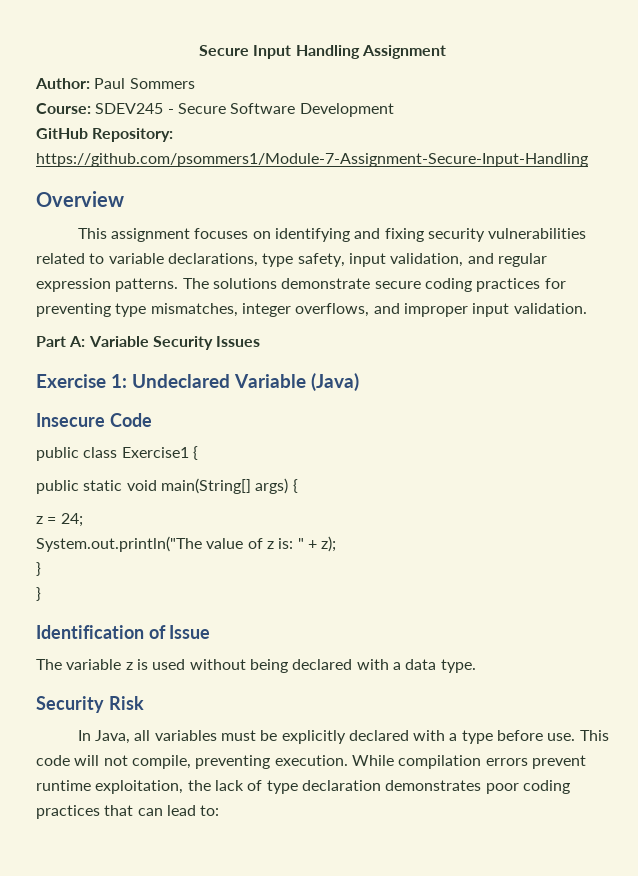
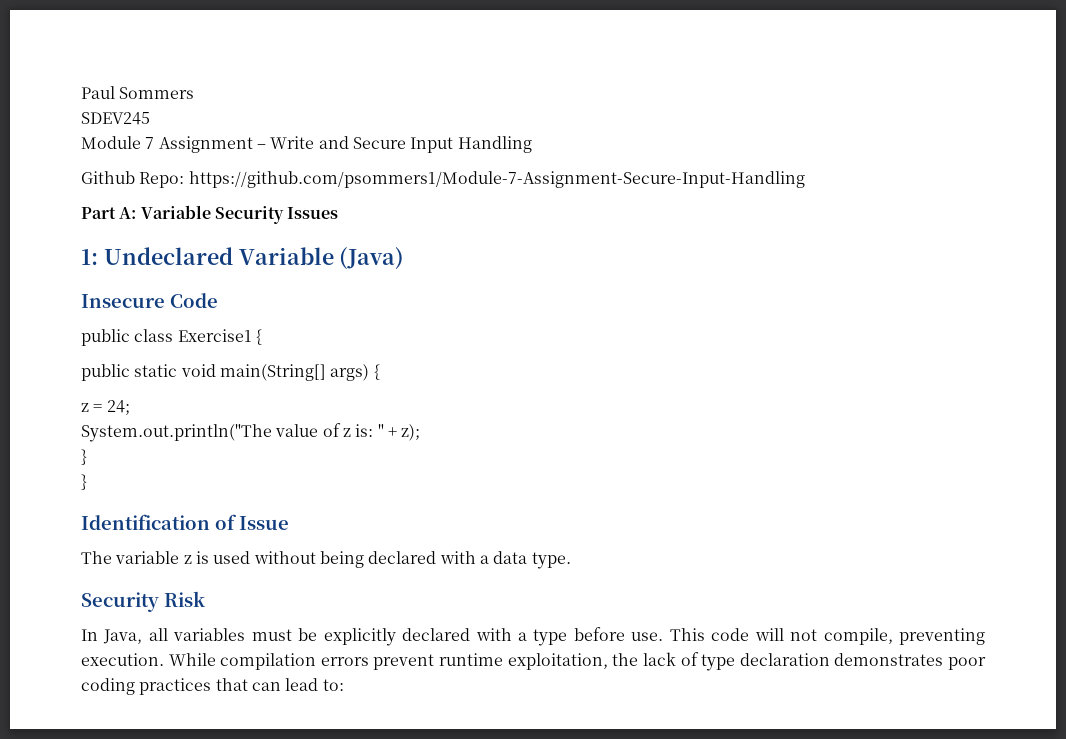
- Secure Input Handling Assignment
- Author: Paul Sommers
- Course: SDEV245 - Secure Software Development
- GitHub Repository: https://github.com/psommers1/Module-7-Assignment-Secure-Input-Handling
- Overview
- This assignment focuses on identifying and fixing security vulnerabilities related to variable declarations, type safety, input validation, and regular expression patterns. The solutions demonstrate secure coding practices for preventing type mismatches, integer overflows, and improper input validation.
+ Paul Sommers
+ SDEV245
+ Module 7 Assignment – Write and Secure Input Handling
+ Github Repo: https://github.com/psommers1/Module-7-Assignment-Secure-Input-Handling
- Exercise 1: Undeclared Variable (Java)
+ 1: Undeclared Variable (Java)

